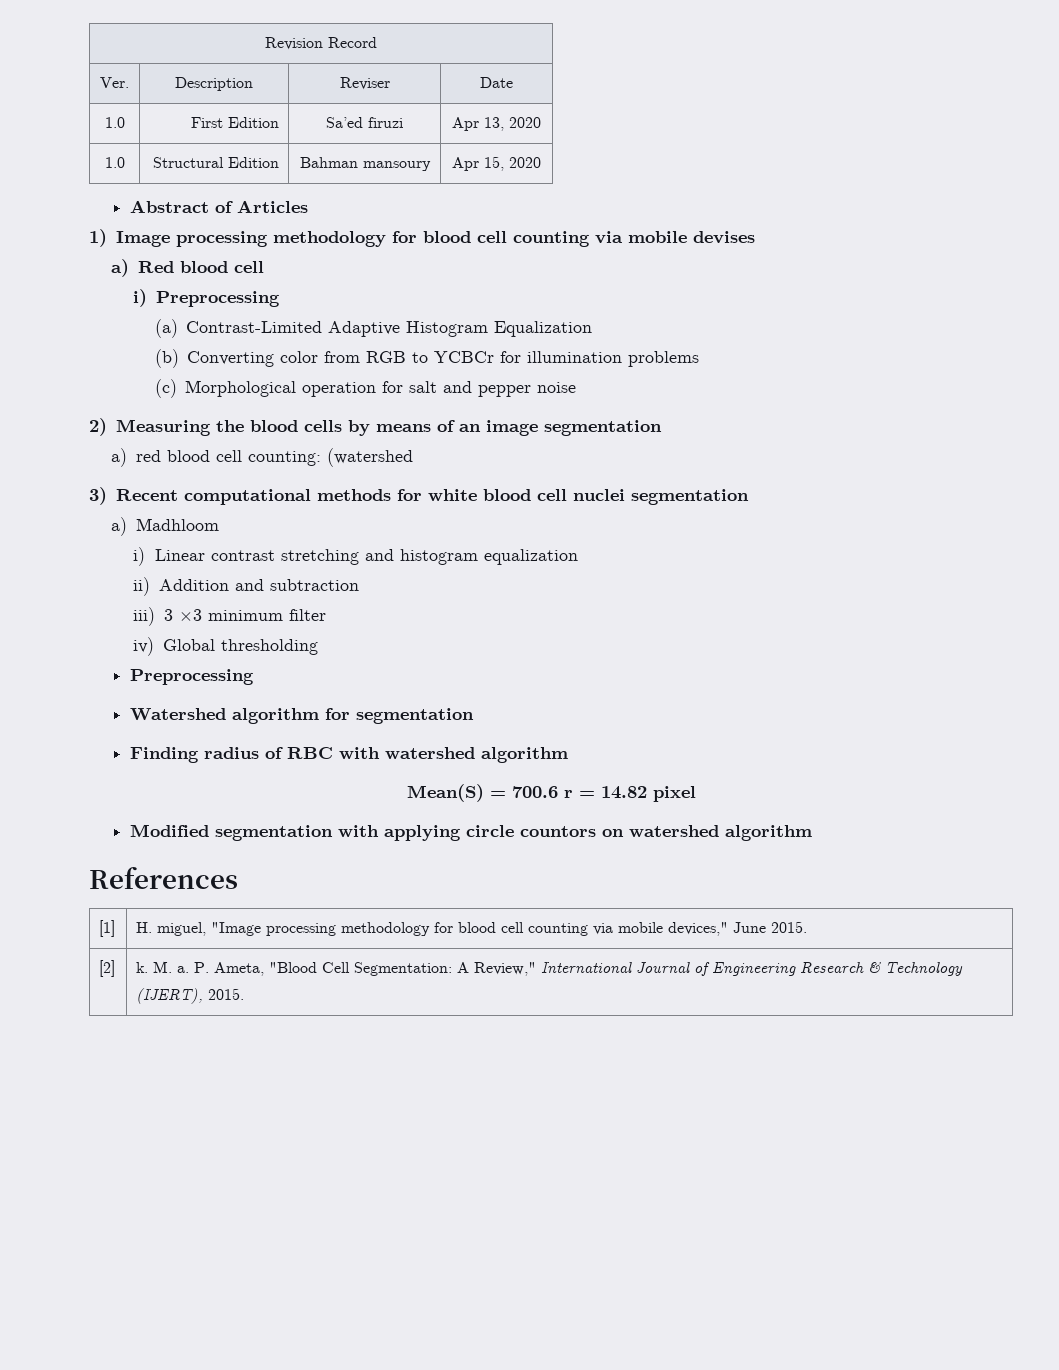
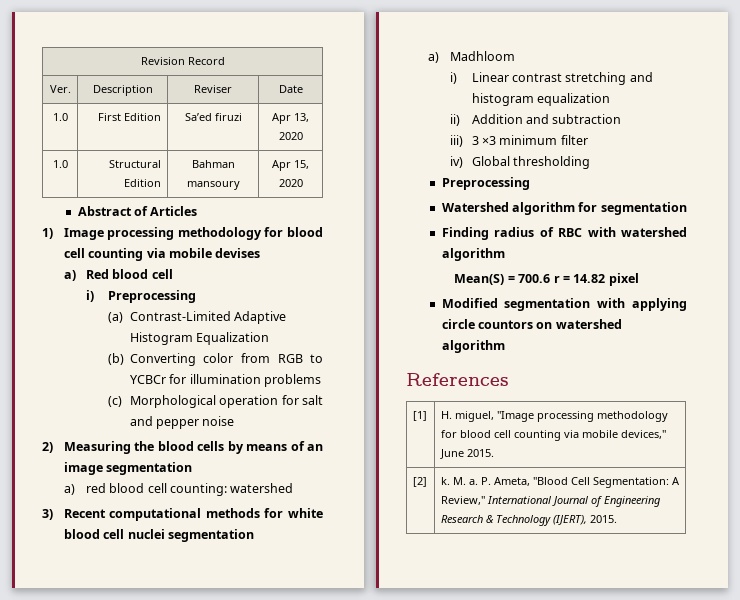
- a) red blood cell counting: (watershed
+ a) red blood cell counting: watershed

